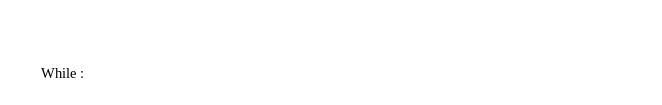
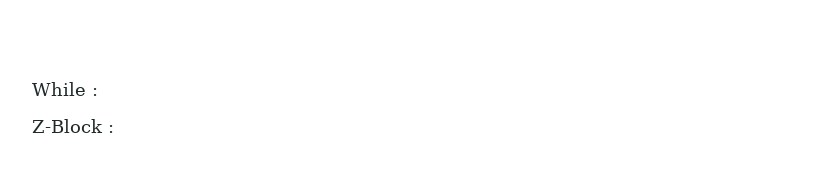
+ Z-Block :

